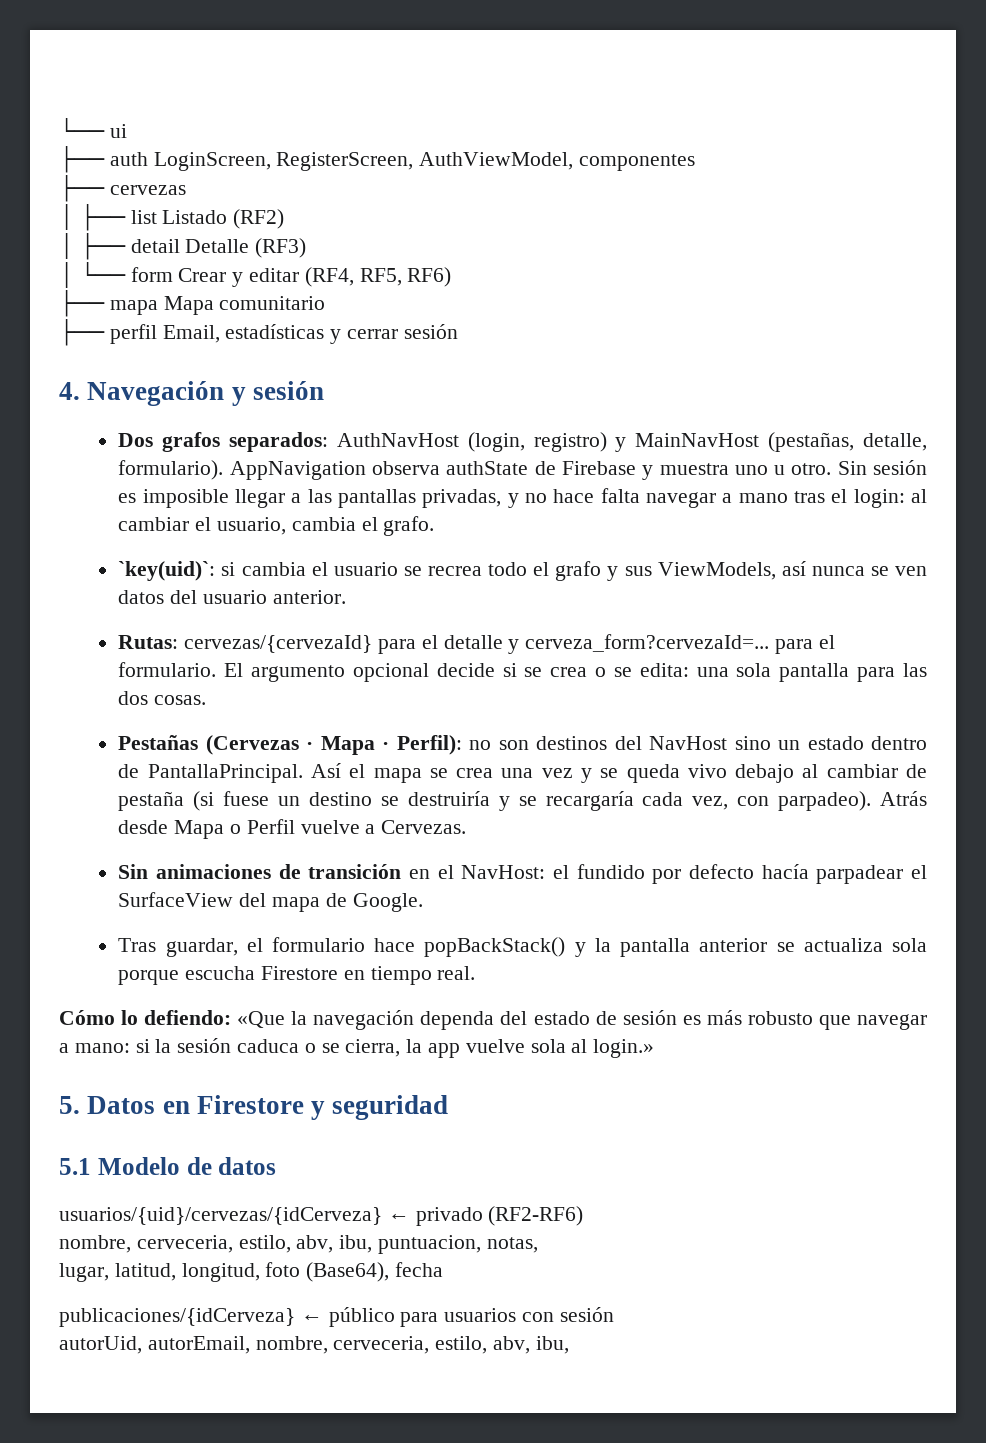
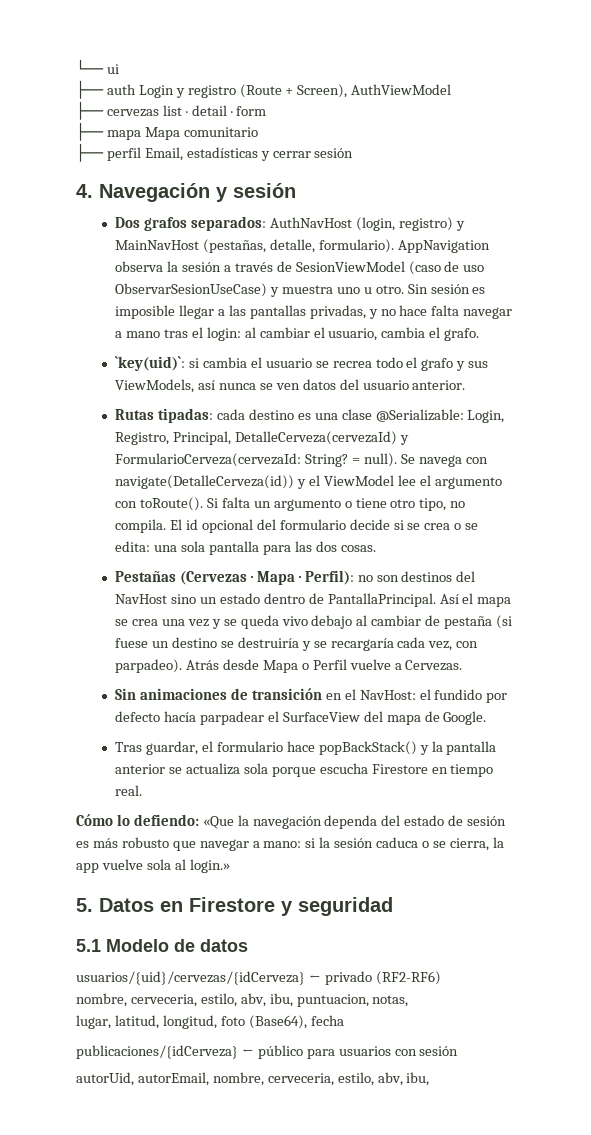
- ├── auth LoginScreen, RegisterScreen, AuthViewModel, componentes
- ├── cervezas
- │ ├── list Listado (RF2)
- │ ├── detail Detalle (RF3)
- │ └── form Crear y editar (RF4, RF5, RF6)
+ ├── auth Login y registro (Route + Screen), AuthViewModel
+ ├── cervezas list · detail · form
- AppNavigation observa authState de Firebase y muestra uno u otro.
+ AppNavigation observa la sesión a través de SesionViewModel (caso de uso ObservarSesionUseCase) y muestra uno u otro.
- Rutas: cervezas/{cervezaId} para el detalle y cerveza_form?cervezaId=... para el formulario. El argumento opcional decide si se crea o se edita: una sola pantalla para las dos cosas.
+ Rutas tipadas: cada destino es una clase @Serializable: Login, Registro, Principal, DetalleCerveza(cervezaId) y FormularioCerveza(cervezaId: String? = null). Se navega con navigate(DetalleCerveza(id)) y el ViewModel lee el argumento con toRoute(). Si falta un argumento o tiene otro tipo, no compila. El id opcional del formulario decide si se crea o se edita: una sola pantalla para las dos cosas.

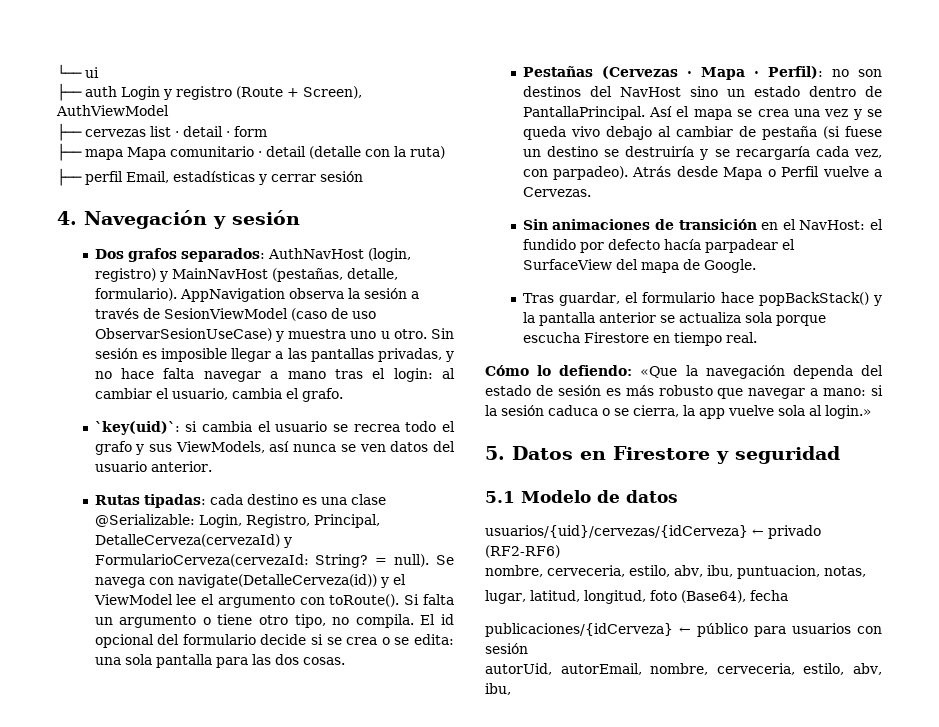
- ├── mapa Mapa comunitario
+ ├── mapa Mapa comunitario · detail (detalle con la ruta)

